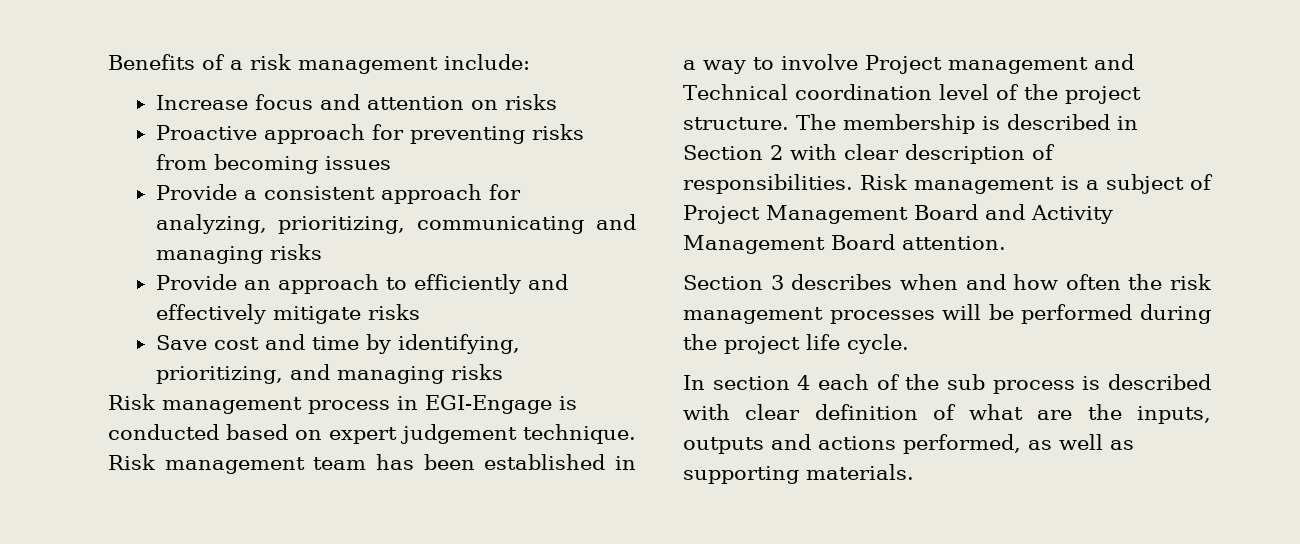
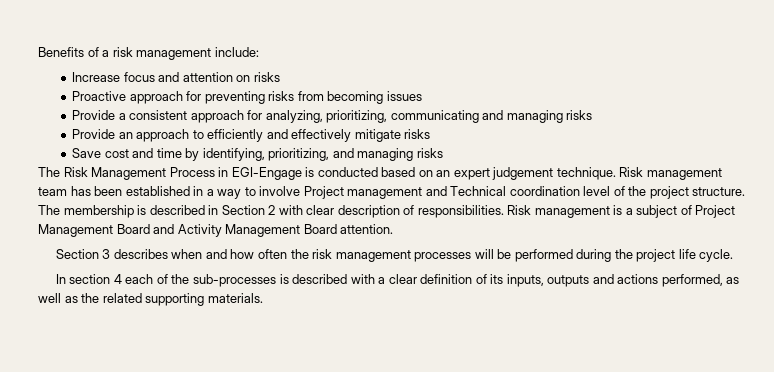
- Risk management process in EGI-Engage is conducted based on expert judgement technique.
+ The Risk Management Process in EGI-Engage is conducted based on an expert judgement technique.
- In section 4 each of the sub process is described with clear definition of what are the inputs, outputs and actions performed, as well as supporting materials.
+ In section 4 each of the sub-processes is described with a clear definition of its inputs, outputs and actions performed, as well as the related supporting materials.

